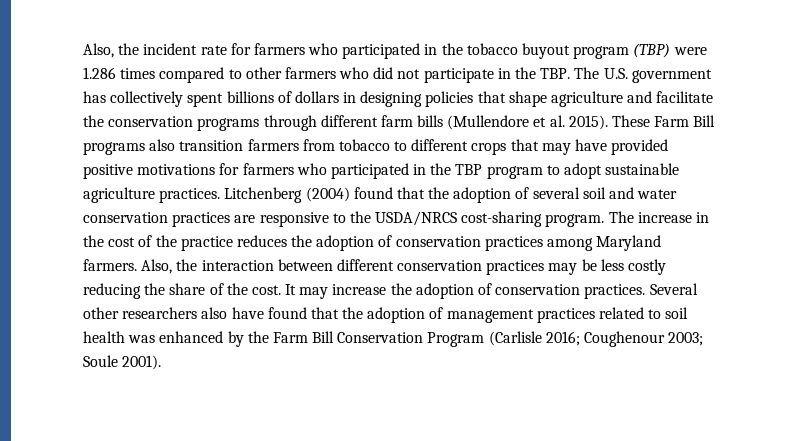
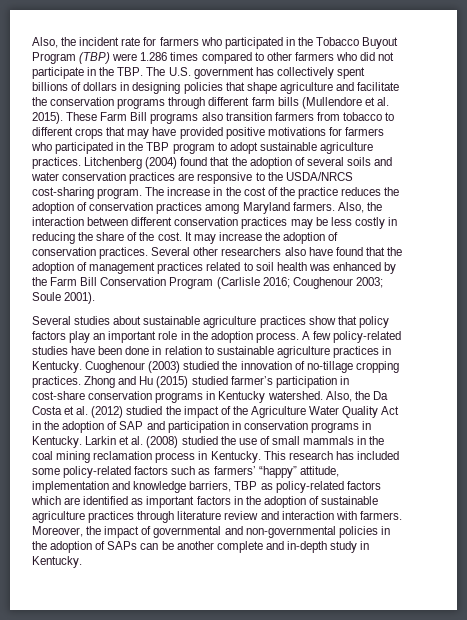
- Also, the incident rate for farmers who participated in the tobacco buyout program (TBP) were 1.286 times compared to other farmers who did not participate in the TBP. The U.S. government has collectively spent billions of dollars in designing policies that shape agriculture and facilitate the conservation programs through different farm bills (Mullendore et al. 2015).
+ Also, the incident rate for farmers who participated in the Tobacco Buyout Program (TBP) were 1.286 times compared to other farmers who did not participate in the TBP. The U.S. government has collectively spent billions of dollars in designing policies that shape agriculture and facilitate the conservation programs through different farm bills (Mullendore et al. 2015).
- Litchenberg (2004) found that the adoption of several soil and water conservation practices are responsive to the USDA/NRCS cost-sharing program.
+ Litchenberg (2004) found that the adoption of several soils and water conservation practices are responsive to the USDA/NRCS cost-sharing program.
- Also, the interaction between different conservation practices may be less costly reducing the share of the cost.
+ Also, the interaction between different conservation practices may be less costly in reducing the share of the cost.
+ Several studies about sustainable agriculture practices show that policy factors play an important role in the adoption process. A few policy-related studies have been done in relation to sustainable agriculture practices in Kentucky. Cuoghenour (2003) studied the innovation of no-tillage cropping practices. Zhong and Hu (2015) studied farmer’s participation in cost-share conservation programs in Kentucky watershed. Also, the Da Costa et al. (2012) studied the impact of the Agriculture Water Quality Act in the adoption of SAP and participation in conservation programs in Kentucky. Larkin et al. (2008) studied the use of small mammals in the coal mining reclamation process in Kentucky. This research has included some policy-related factors such as farmers’ “happy” attitude, implementation and knowledge barriers, TBP as policy-related factors which are identified as important factors in the adoption of sustainable agriculture practices through literature review and interaction with farmers. Moreover, the impact of governmental and non-governmental policies in the adoption of SAPs can be another complete and in-depth study in Kentucky.

